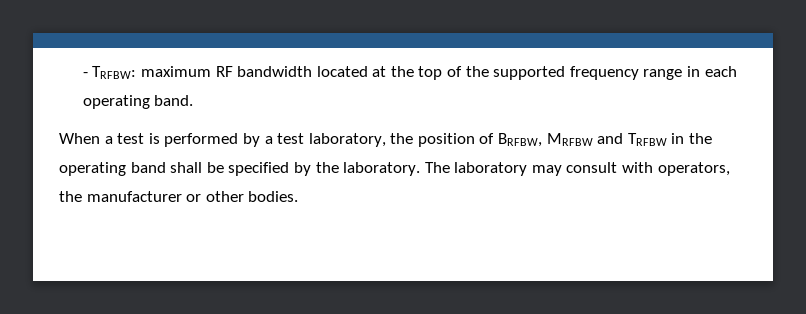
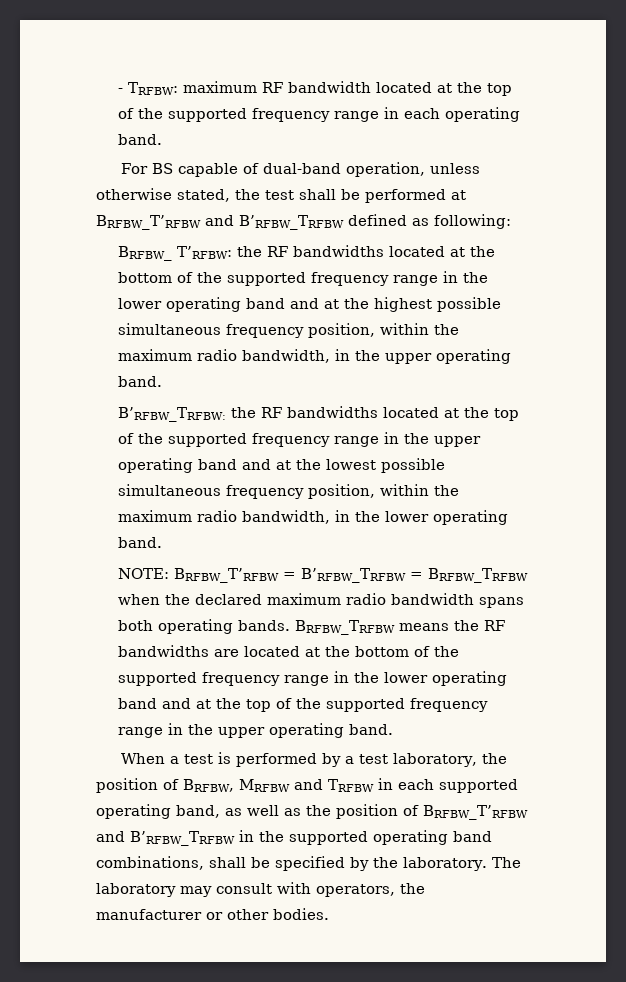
+ For BS capable of dual-band operation, unless otherwise stated, the test shall be performed at BRFBW_T’RFBW and B’RFBW_TRFBW defined as following:
+ BRFBW_ T’RFBW: the RF bandwidths located at the bottom of the supported frequency range in the lower operating band and at the highest possible simultaneous frequency position, within the maximum radio bandwidth, in the upper operating band.
+ B’RFBW_TRFBW: the RF bandwidths located at the top of the supported frequency range in the upper operating band and at the lowest possible simultaneous frequency position, within the maximum radio bandwidth, in the lower operating band.
+ NOTE: BRFBW_T’RFBW = B’RFBW_TRFBW = BRFBW_TRFBW when the declared maximum radio bandwidth spans both operating bands. BRFBW_TRFBW means the RF bandwidths are located at the bottom of the supported frequency range in the lower operating band and at the top of the supported frequency range in the upper operating band.
- When a test is performed by a test laboratory, the position of BRFBW, MRFBW and TRFBW in the operating band shall be specified by the laboratory.
+ When a test is performed by a test laboratory, the position of BRFBW, MRFBW and TRFBW in each supported operating band, as well as the position of BRFBW_T’RFBW and B’RFBW_TRFBW in the supported operating band combinations, shall be specified by the laboratory.

